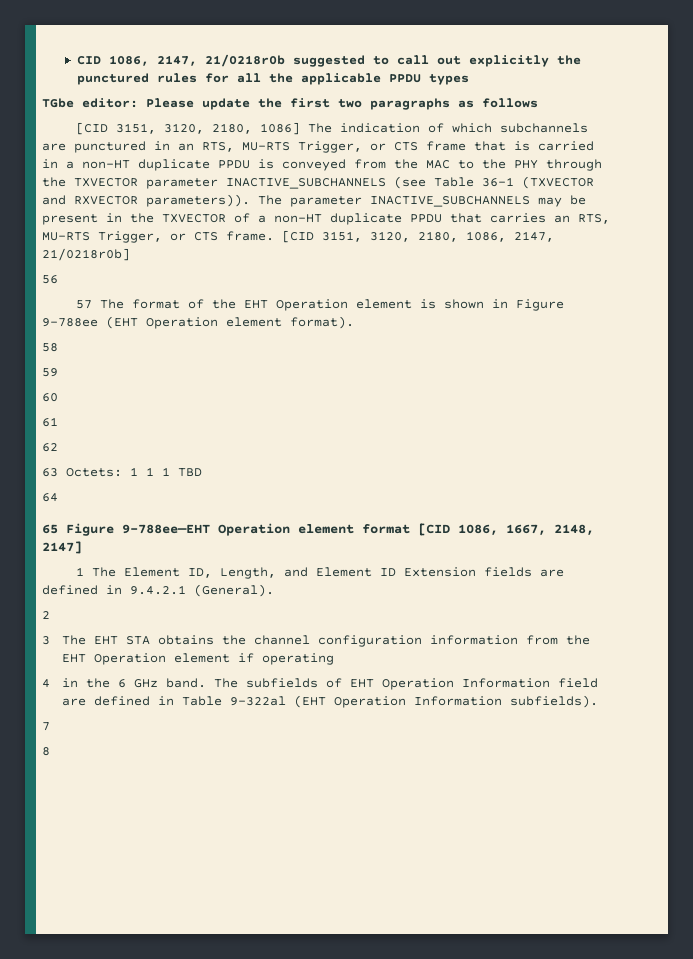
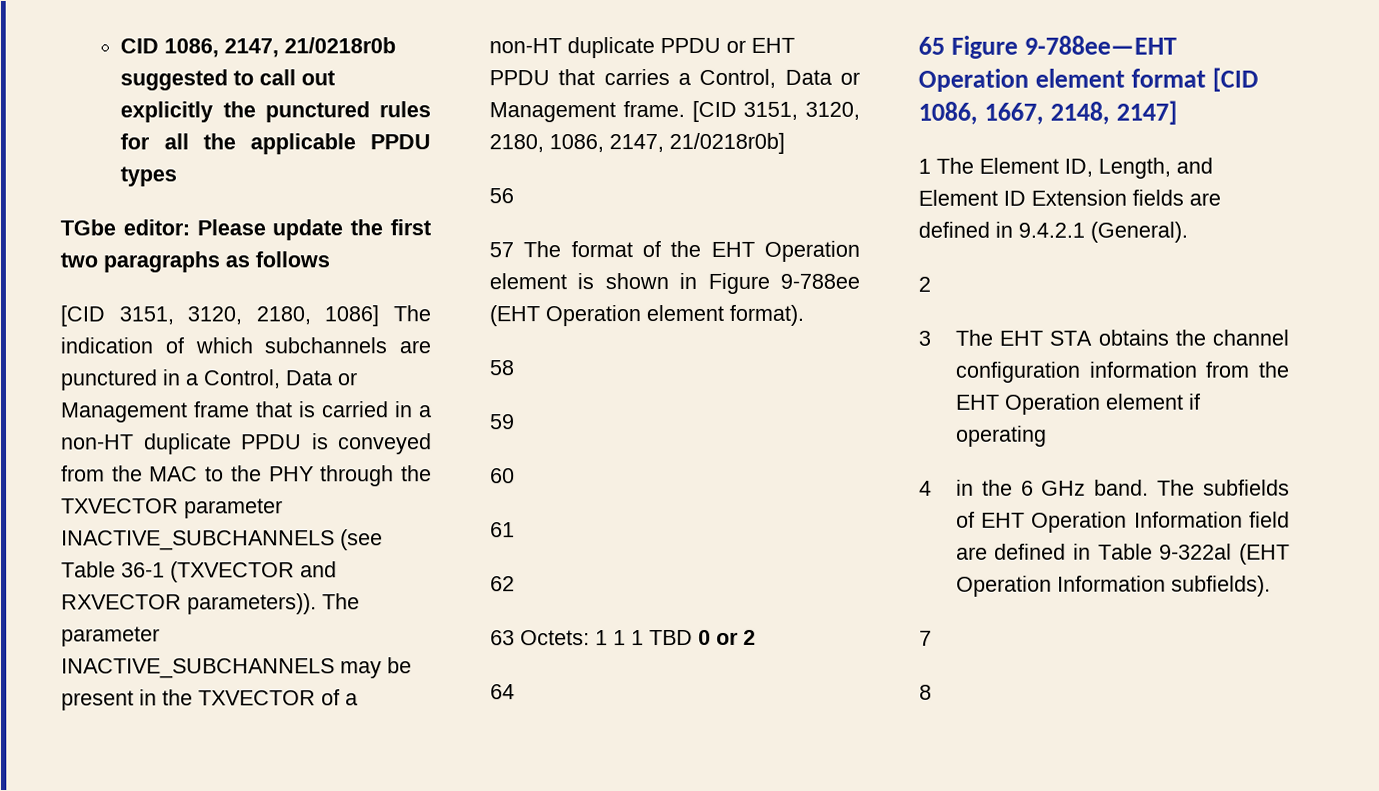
- [CID 3151, 3120, 2180, 1086] The indication of which subchannels are punctured in an RTS, MU-RTS Trigger, or CTS frame that is carried in a non-HT duplicate PPDU is conveyed from the MAC to the PHY through the TXVECTOR parameter INACTIVE_SUBCHANNELS (see Table 36-1 (TXVECTOR and RXVECTOR parameters)).
+ [CID 3151, 3120, 2180, 1086] The indication of which subchannels are punctured in a Control, Data or Management frame that is carried in a non-HT duplicate PPDU is conveyed from the MAC to the PHY through the TXVECTOR parameter INACTIVE_SUBCHANNELS (see Table 36-1 (TXVECTOR and RXVECTOR parameters)).
- The parameter INACTIVE_SUBCHANNELS may be present in the TXVECTOR of a non-HT duplicate PPDU that carries an RTS, MU-RTS Trigger, or CTS frame.
+ The parameter INACTIVE_SUBCHANNELS may be present in the TXVECTOR of a non-HT duplicate PPDU or EHT PPDU that carries a Control, Data or Management frame.
- 63 Octets: 1 1 1 TBD
+ 63 Octets: 1 1 1 TBD 0 or 2

